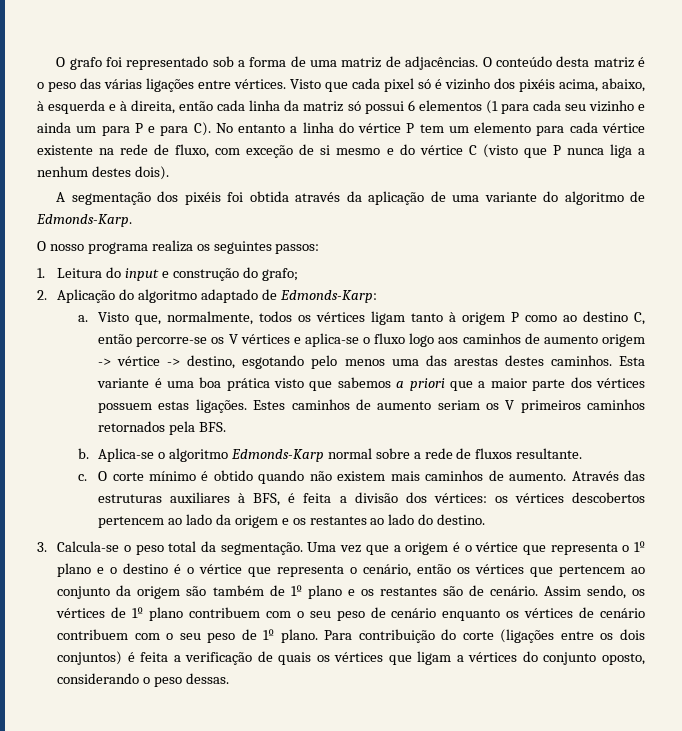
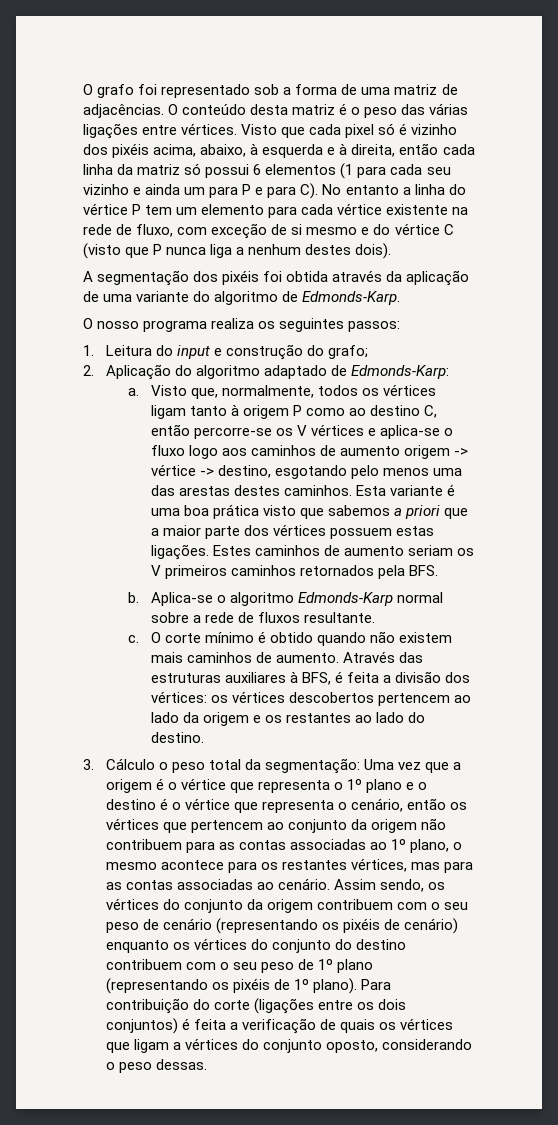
- 3. Calcula-se o peso total da segmentação. Uma vez que a origem é o vértice que representa o 1º plano e o destino é o vértice que representa o cenário, então os vértices que pertencem ao conjunto da origem são também de 1º plano e os restantes são de cenário.
+ 3. Cálculo o peso total da segmentação: Uma vez que a origem é o vértice que representa o 1º plano e o destino é o vértice que representa o cenário, então os vértices que pertencem ao conjunto da origem não contribuem para as contas associadas ao 1º plano, o mesmo acontece para os restantes vértices, mas para as contas associadas ao cenário.
- Assim sendo, os vértices de 1º plano contribuem com o seu peso de cenário enquanto os vértices de cenário contribuem com o seu peso de 1º plano.
+ Assim sendo, os vértices do conjunto da origem contribuem com o seu peso de cenário (representando os pixéis de cenário) enquanto os vértices do conjunto do destino contribuem com o seu peso de 1º plano (representando os pixéis de 1º plano).

